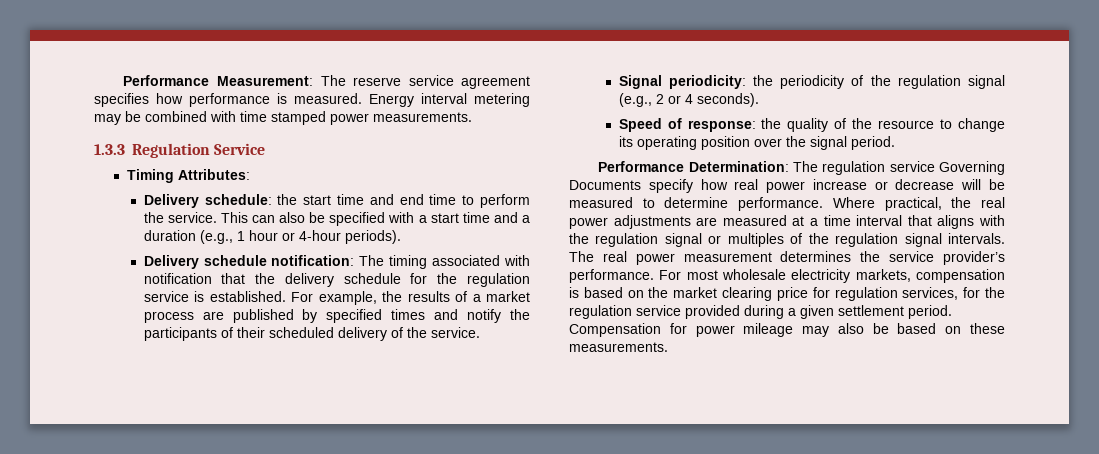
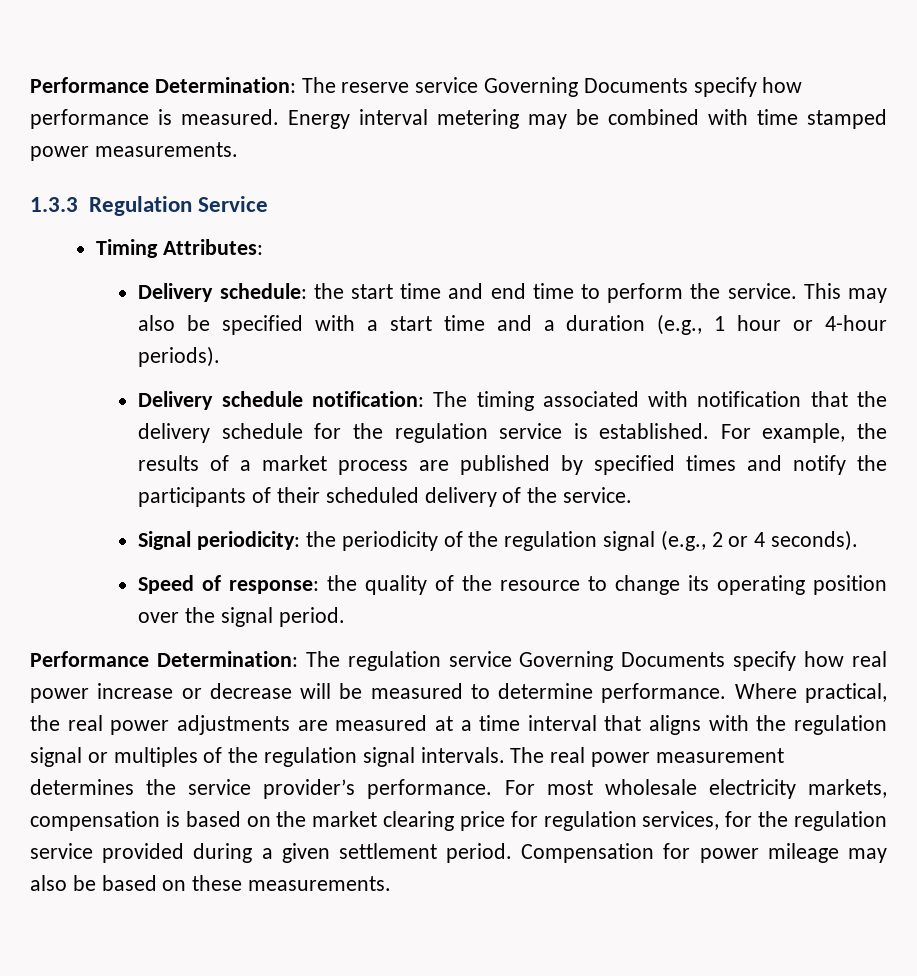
- Performance Measurement: The reserve service agreement specifies how performance is measured.
+ Performance Determination: The reserve service Governing Documents specify how performance is measured.
- This can also be specified with a start time and a duration (e.g., 1 hour or 4-hour periods).
+ This may also be specified with a start time and a duration (e.g., 1 hour or 4-hour periods).

